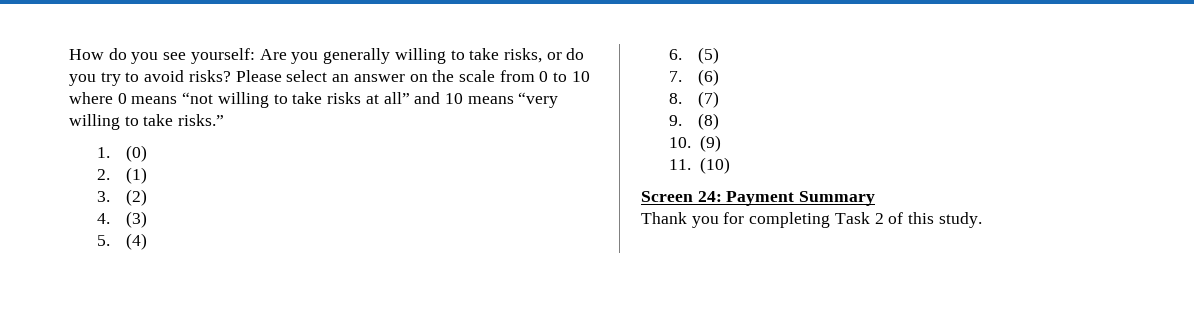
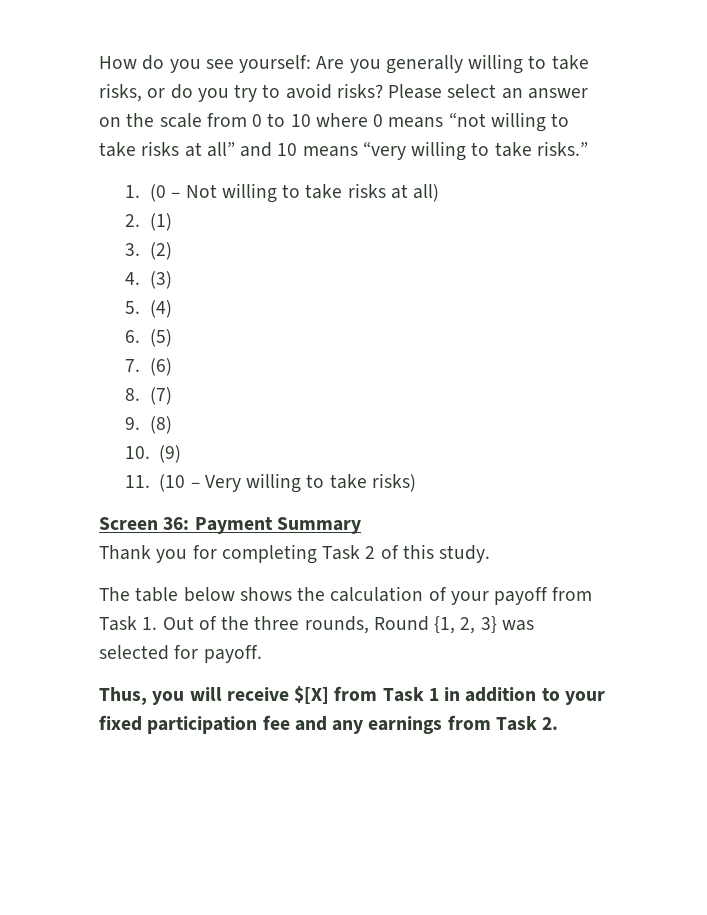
- 1. (0)
+ 1. (0 – Not willing to take risks at all)
- 11. (10)
+ 11. (10 – Very willing to take risks)
- Screen 24: Payment Summary
+ Screen 36: Payment Summary
+ The table below shows the calculation of your payoff from Task 1. Out of the three rounds, Round {1, 2, 3} was selected for payoff.
+ Thus, you will receive $[X] from Task 1 in addition to your fixed participation fee and any earnings from Task 2.

